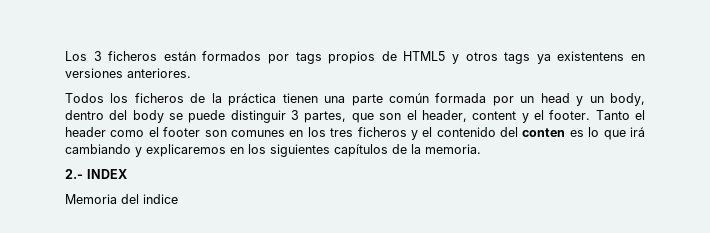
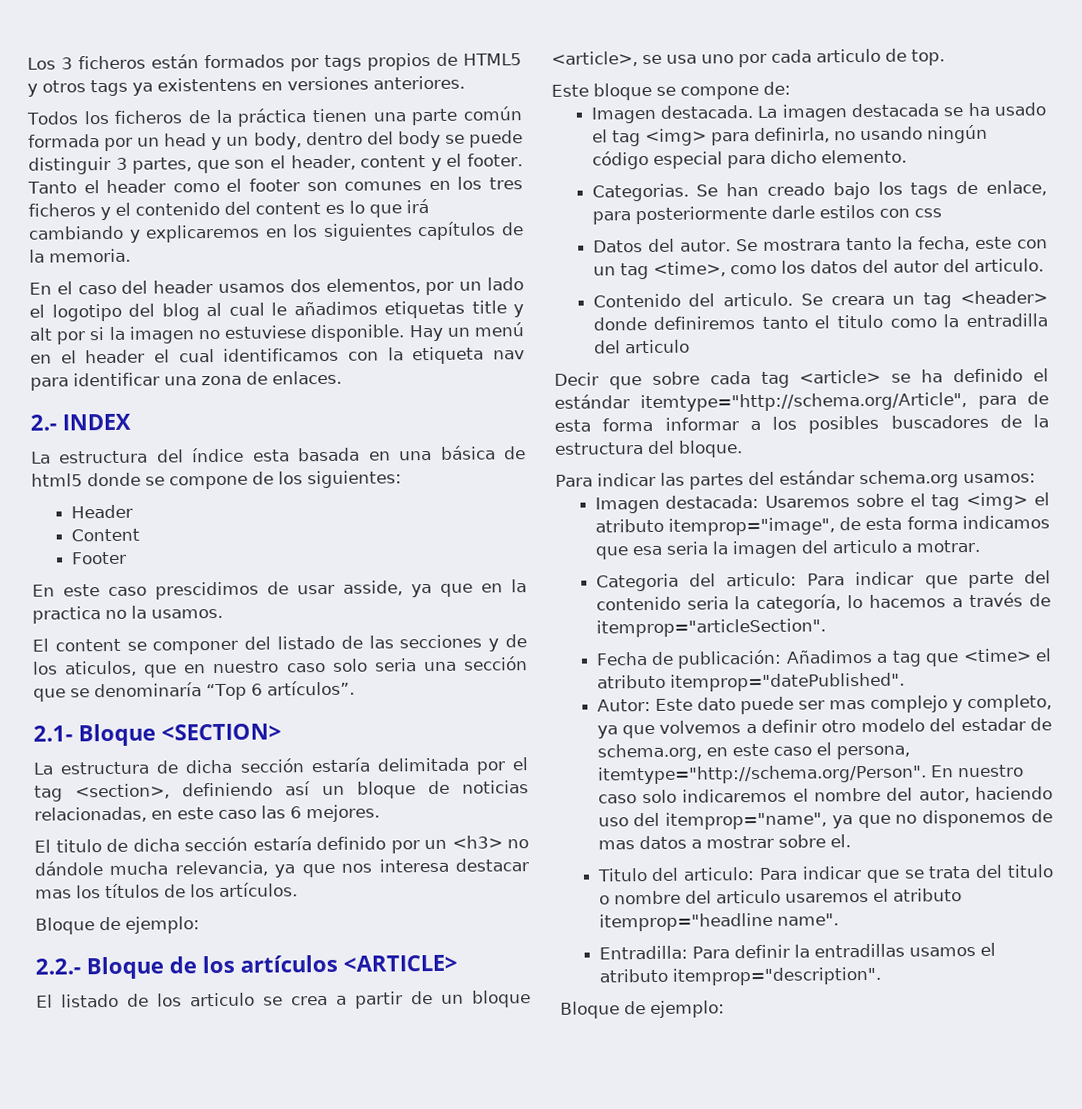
- Tanto el header como el footer son comunes en los tres ficheros y el contenido del conten es lo que irá cambiando y explicaremos en los siguientes capítulos de la memoria.
+ Tanto el header como el footer son comunes en los tres ficheros y el contenido del content es lo que irá cambiando y explicaremos en los siguientes capítulos de la memoria.
+ En el caso del header usamos dos elementos, por un lado el logotipo del blog al cual le añadimos etiquetas title y alt por si la imagen no estuviese disponible. Hay un menú en el header el cual identificamos con la etiqueta nav para identificar una zona de enlaces.
  2.- INDEX
- Memoria del indice
+ La estructura del índice esta basada en una básica de html5 donde se compone de los siguientes:
+ Header
+ Content
+ Footer
+ En este caso prescidimos de usar asside, ya que en la practica no la usamos.
+ El content se componer del listado de las secciones y de los aticulos, que en nuestro caso solo seria una sección que se denominaría “Top 6 artículos”.
+ 2.1- Bloque <SECTION>
+ La estructura de dicha sección estaría delimitada por el tag <section>, definiendo así un bloque de noticias relacionadas, en este caso las 6 mejores.
+ El titulo de dicha sección estaría definido por un <h3> no dándole mucha relevancia, ya que nos interesa destacar mas los títulos de los artículos.
+ Bloque de ejemplo:
+ 2.2.- Bloque de los artículos <ARTICLE>
+ El listado de los articulo se crea a partir de un bloque <article>, se usa uno por cada articulo de top.
+ Este bloque se compone de:
+ Imagen destacada. La imagen destacada se ha usado el tag <img> para definirla, no usando ningún código especial para dicho elemento.
+ Categorias. Se han creado bajo los tags de enlace, para posteriormente darle estilos con css
+ Datos del autor. Se mostrara tanto la fecha, este con un tag <time>, como los datos del autor del articulo.
+ Contenido del articulo. Se creara un tag <header> donde definiremos tanto el titulo como la entradilla del articulo
+ Decir que sobre cada tag <article> se ha definido el estándar itemtype="http://schema.org/Article", para de esta forma informar a los posibles buscadores de la estructura del bloque.
+ Para indicar las partes del estándar schema.org usamos:
+ Imagen destacada: Usaremos sobre el tag <img> el atributo itemprop="image", de esta forma indicamos que esa seria la imagen del articulo a motrar.
+ Categoria del articulo: Para indicar que parte del contenido seria la categoría, lo hacemos a través de itemprop="articleSection".
+ Fecha de publicación: Añadimos a tag que <time> el atributo itemprop="datePublished".
+ Autor: Este dato puede ser mas complejo y completo, ya que volvemos a definir otro modelo del estadar de schema.org, en este caso el persona, itemtype="http://schema.org/Person". En nuestro caso solo indicaremos el nombre del autor, haciendo uso del itemprop="name", ya que no disponemos de mas datos a mostrar sobre el.
+ Titulo del articulo: Para indicar que se trata del titulo o nombre del articulo usaremos el atributo itemprop="headline name".
+ Entradilla: Para definir la entradillas usamos el atributo itemprop="description".
+ Bloque de ejemplo:

